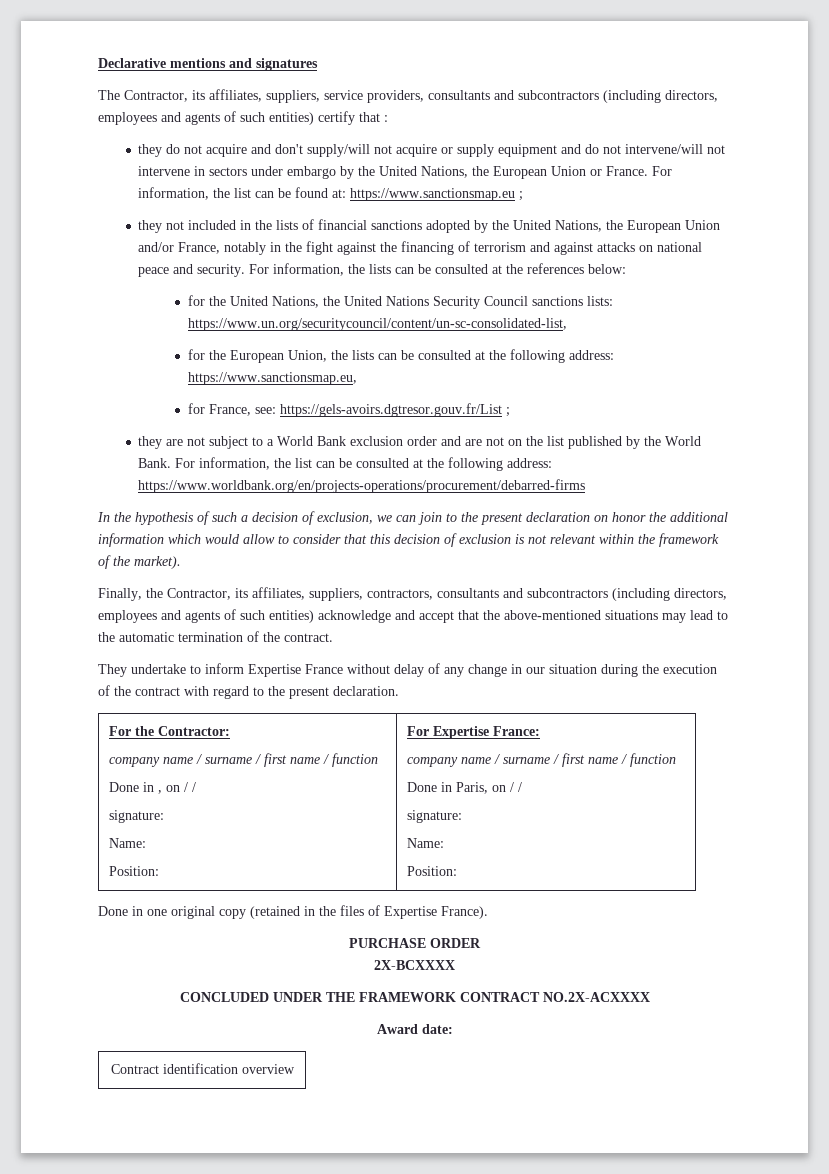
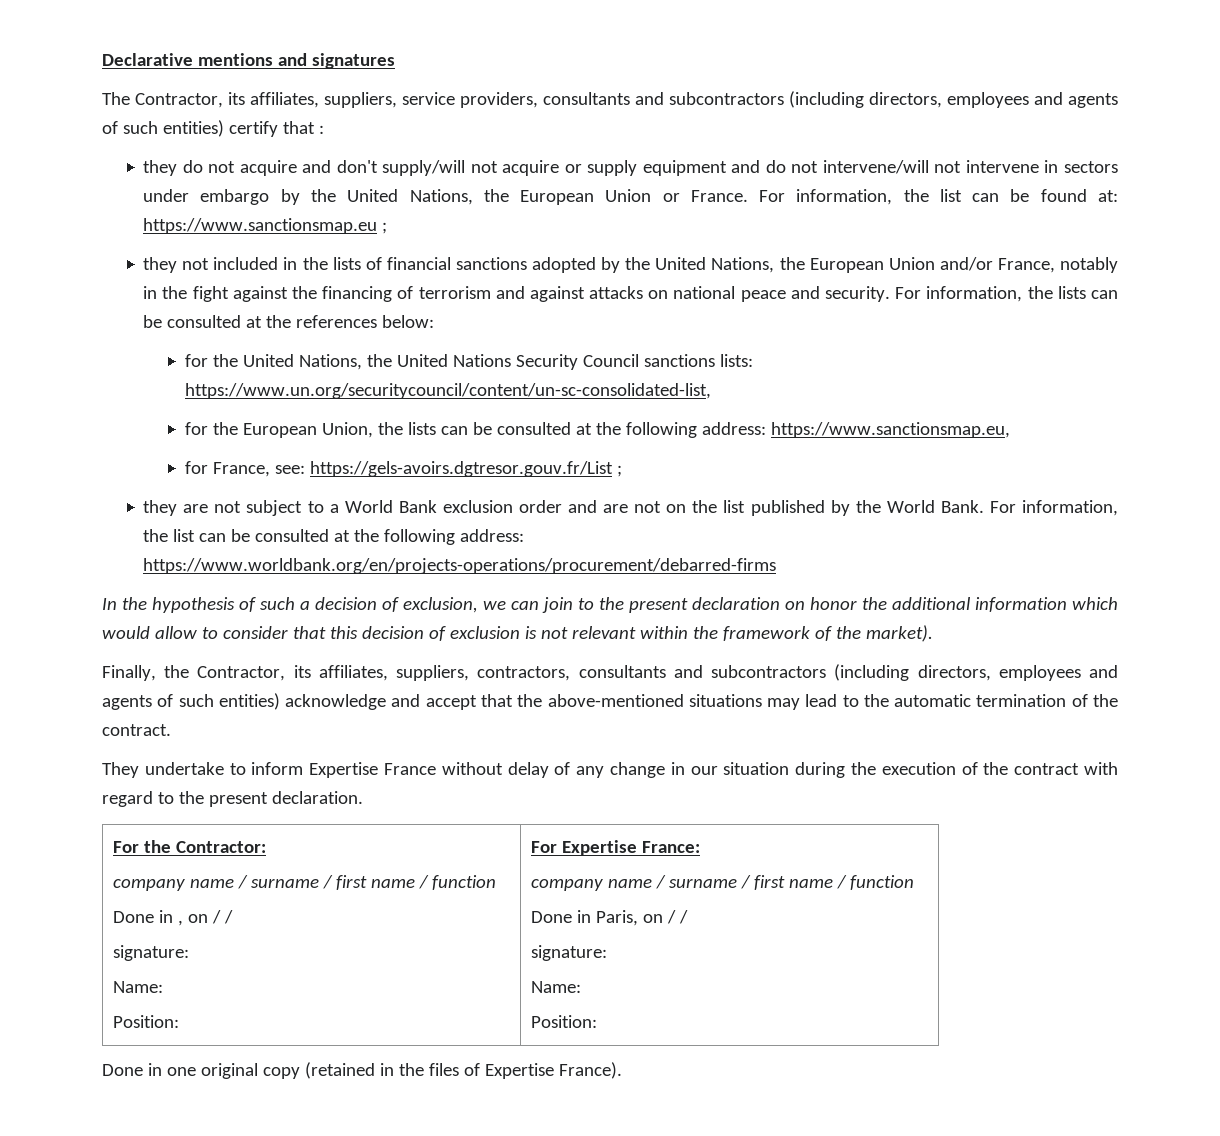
- PURCHASE ORDER
- 2X-BCXXXX
- CONCLUDED UNDER THE FRAMEWORK CONTRACT NO.2X-ACXXXX
- Award date:
- Contract identification overview

